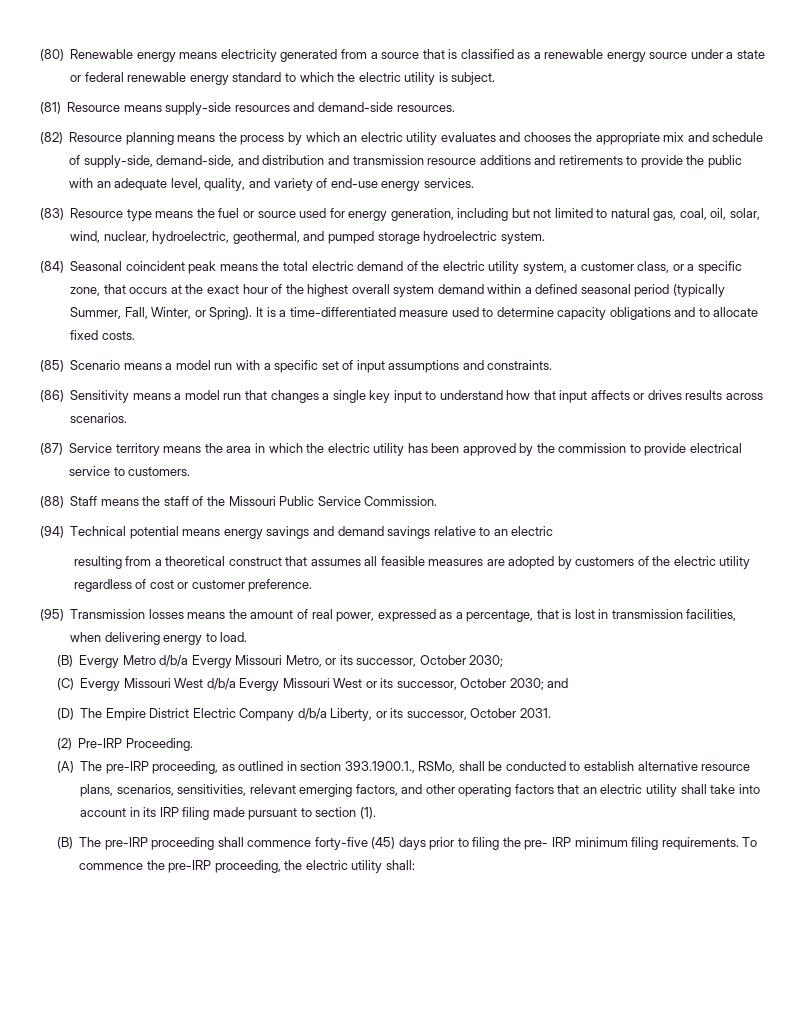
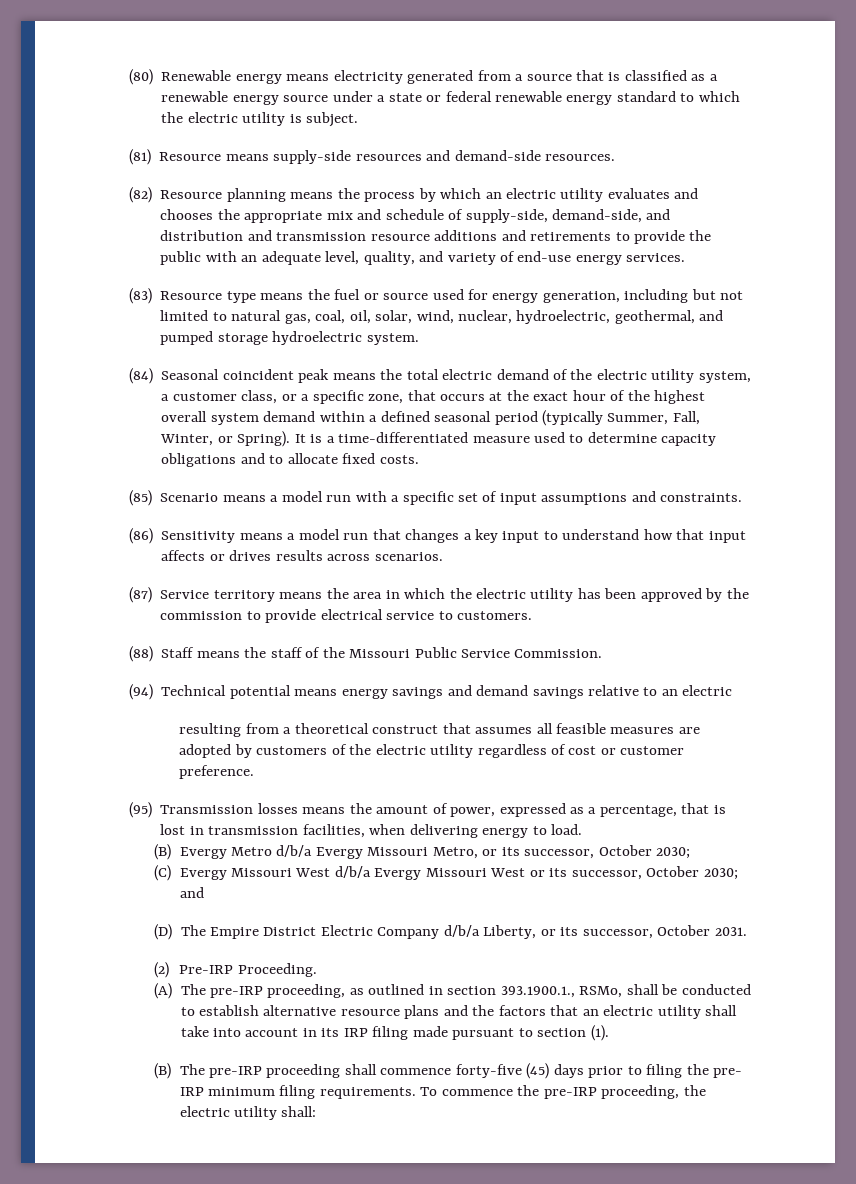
- (86) Sensitivity means a model run that changes a single key input to understand how that input affects or drives results across scenarios.
+ (86) Sensitivity means a model run that changes a key input to understand how that input affects or drives results across scenarios.
- (95) Transmission losses means the amount of real power, expressed as a percentage, that is lost in transmission facilities, when delivering energy to load.
+ (95) Transmission losses means the amount of power, expressed as a percentage, that is lost in transmission facilities, when delivering energy to load.
- (A) The pre-IRP proceeding, as outlined in section 393.1900.1., RSMo, shall be conducted to establish alternative resource plans, scenarios, sensitivities, relevant emerging factors, and other operating factors that an electric utility shall take into account in its IRP filing made pursuant to section (1).
+ (A) The pre-IRP proceeding, as outlined in section 393.1900.1., RSMo, shall be conducted to establish alternative resource plans and the factors that an electric utility shall take into account in its IRP filing made pursuant to section (1).

